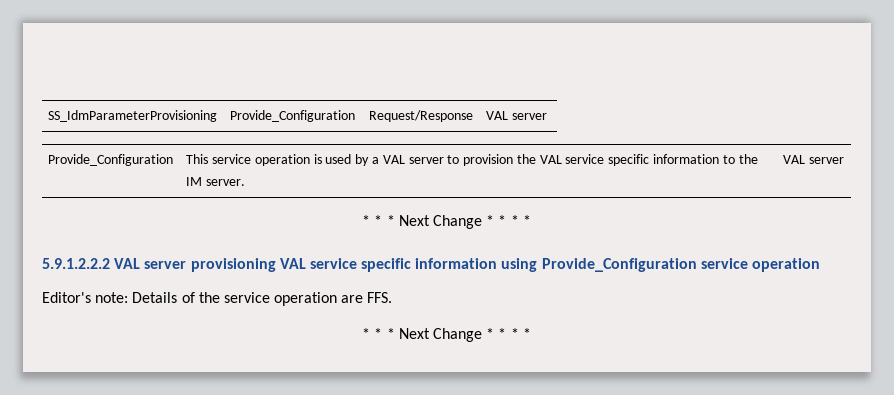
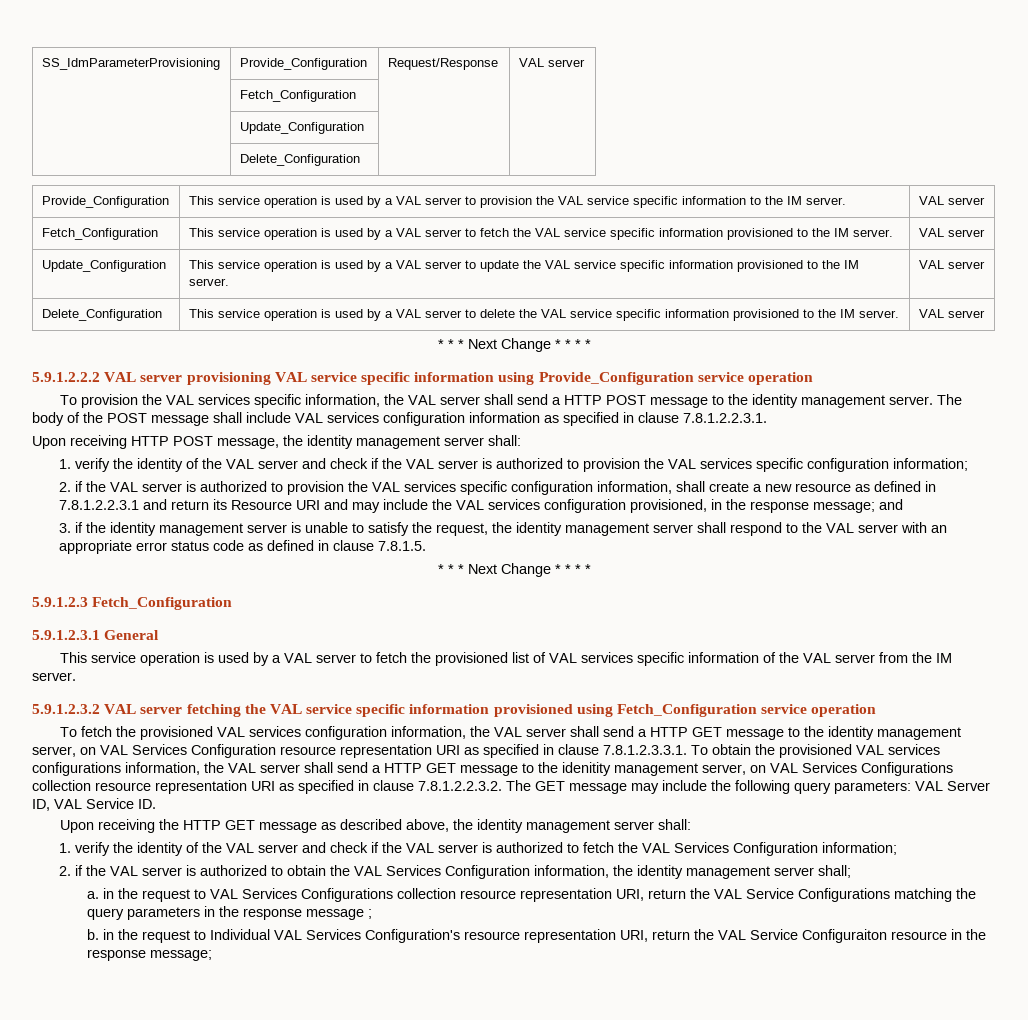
+ | Fetch_Configuration | |
+ | Update_Configuration | |
+ | Delete_Configuration | |
+ Fetch_Configuration | This service operation is used by a VAL server to fetch the VAL service specific information provisioned to the IM server. | VAL server
+ Update_Configuration | This service operation is used by a VAL server to update the VAL service specific information provisioned to the IM server. | VAL server
+ Delete_Configuration | This service operation is used by a VAL server to delete the VAL service specific information provisioned to the IM server. | VAL server
- Editor's note: Details of the service operation are FFS.
+ To provision the VAL services specific information, the VAL server shall send a HTTP POST message to the identity management server. The body of the POST message shall include VAL services configuration information as specified in clause 7.8.1.2.2.3.1.
+ Upon receiving HTTP POST message, the identity management server shall:
+ 1. verify the identity of the VAL server and check if the VAL server is authorized to provision the VAL services specific configuration information;
+ 2. if the VAL server is authorized to provision the VAL services specific configuration information, shall create a new resource as defined in 7.8.1.2.2.3.1 and return its Resource URI and may include the VAL services configuration provisioned, in the response message; and
+ 3. if the identity management server is unable to satisfy the request, the identity management server shall respond to the VAL server with an appropriate error status code as defined in clause 7.8.1.5.
  * * * Next Change * * * *
+ 5.9.1.2.3 Fetch_Configuration
+ 5.9.1.2.3.1 General
+ This service operation is used by a VAL server to fetch the provisioned list of VAL services specific information of the VAL server from the IM server.
+ 5.9.1.2.3.2 VAL server fetching the VAL service specific information provisioned using Fetch_Configuration service operation
+ To fetch the provisioned VAL services configuration information, the VAL server shall send a HTTP GET message to the identity management server, on VAL Services Configuration resource representation URI as specified in clause 7.8.1.2.3.3.1. To obtain the provisioned VAL services configurations information, the VAL server shall send a HTTP GET message to the idenitity management server, on VAL Services Configurations collection resource representation URI as specified in clause 7.8.1.2.2.3.2. The GET message may include the following query parameters: VAL Server ID, VAL Service ID.
+ Upon receiving the HTTP GET message as described above, the identity management server shall:
+ 1. verify the identity of the VAL server and check if the VAL server is authorized to fetch the VAL Services Configuration information;
+ 2. if the VAL server is authorized to obtain the VAL Services Configuration information, the identity management server shall;
+ a. in the request to VAL Services Configurations collection resource representation URI, return the VAL Service Configurations matching the query parameters in the response message ;
+ b. in the request to Individual VAL Services Configuration's resource representation URI, return the VAL Service Configuraiton resource in the response message;

